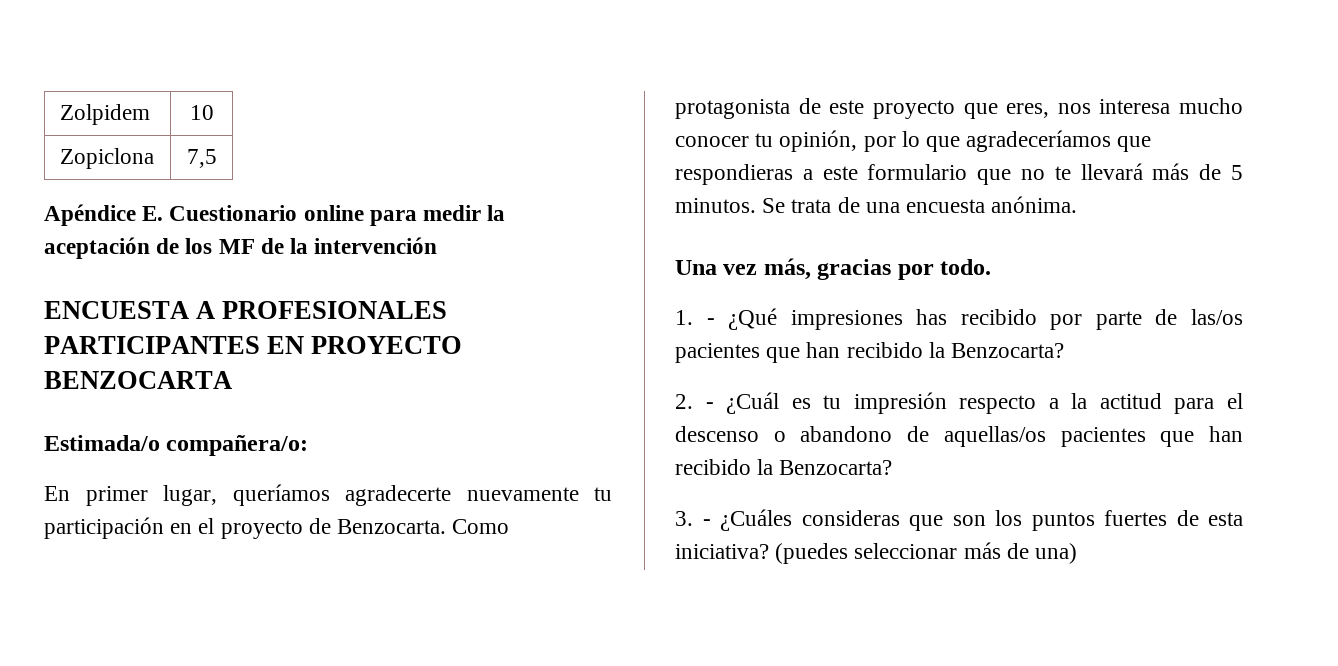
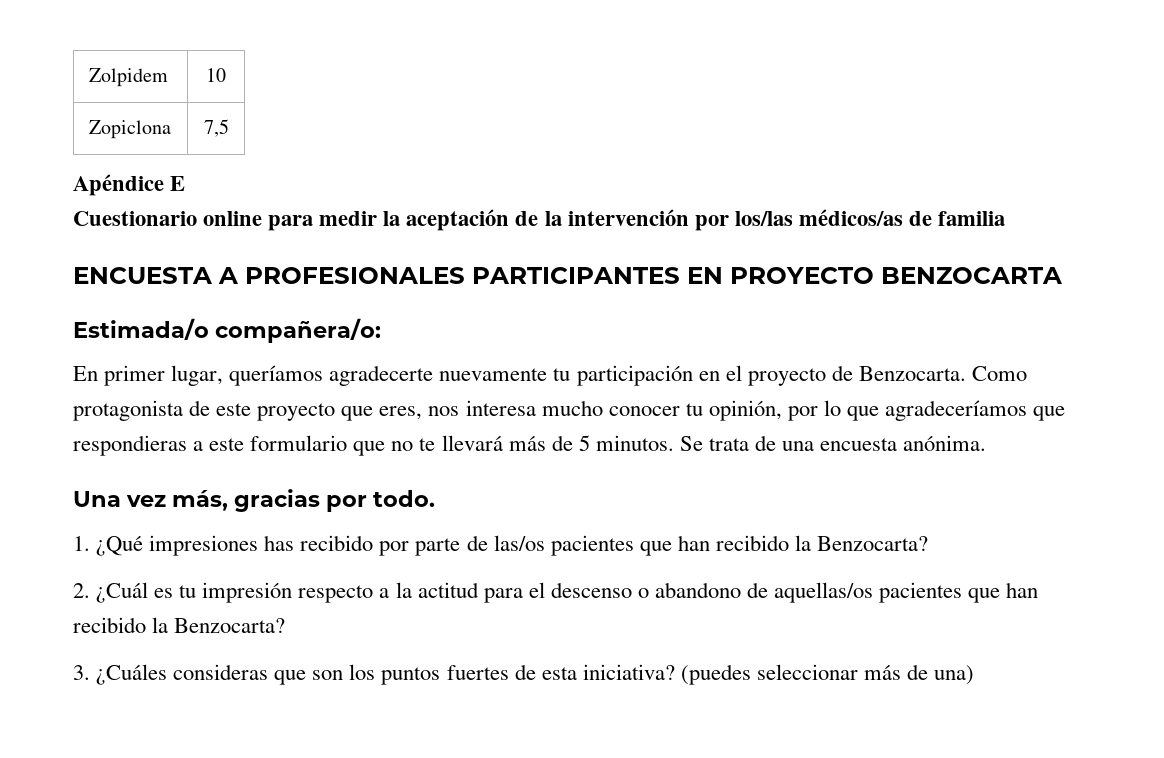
- Apéndice E. Cuestionario online para medir la aceptación de los MF de la intervención
+ Apéndice E
+ Cuestionario online para medir la aceptación de la intervención por los/las médicos/as de familia
- 1. - ¿Qué impresiones has recibido por parte de las/os pacientes que han recibido la Benzocarta?
+ 1. ¿Qué impresiones has recibido por parte de las/os pacientes que han recibido la Benzocarta?
- 2. - ¿Cuál es tu impresión respecto a la actitud para el descenso o abandono de aquellas/os pacientes que han recibido la Benzocarta?
+ 2. ¿Cuál es tu impresión respecto a la actitud para el descenso o abandono de aquellas/os pacientes que han recibido la Benzocarta?
- 3. - ¿Cuáles consideras que son los puntos fuertes de esta iniciativa?
+ 3. ¿Cuáles consideras que son los puntos fuertes de esta iniciativa?

